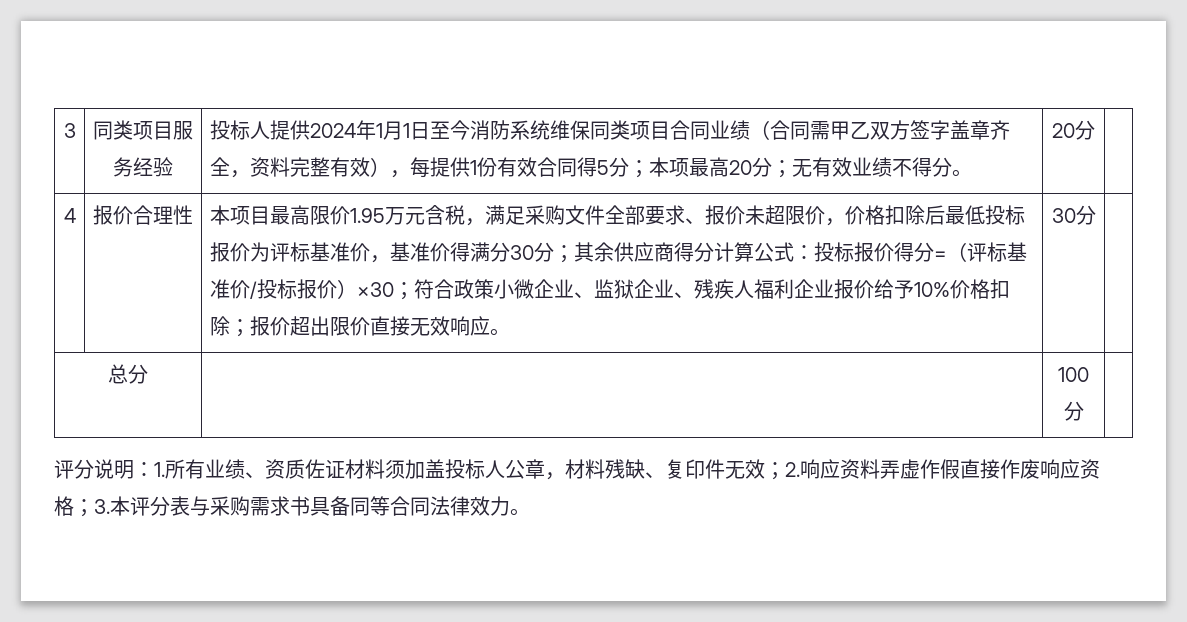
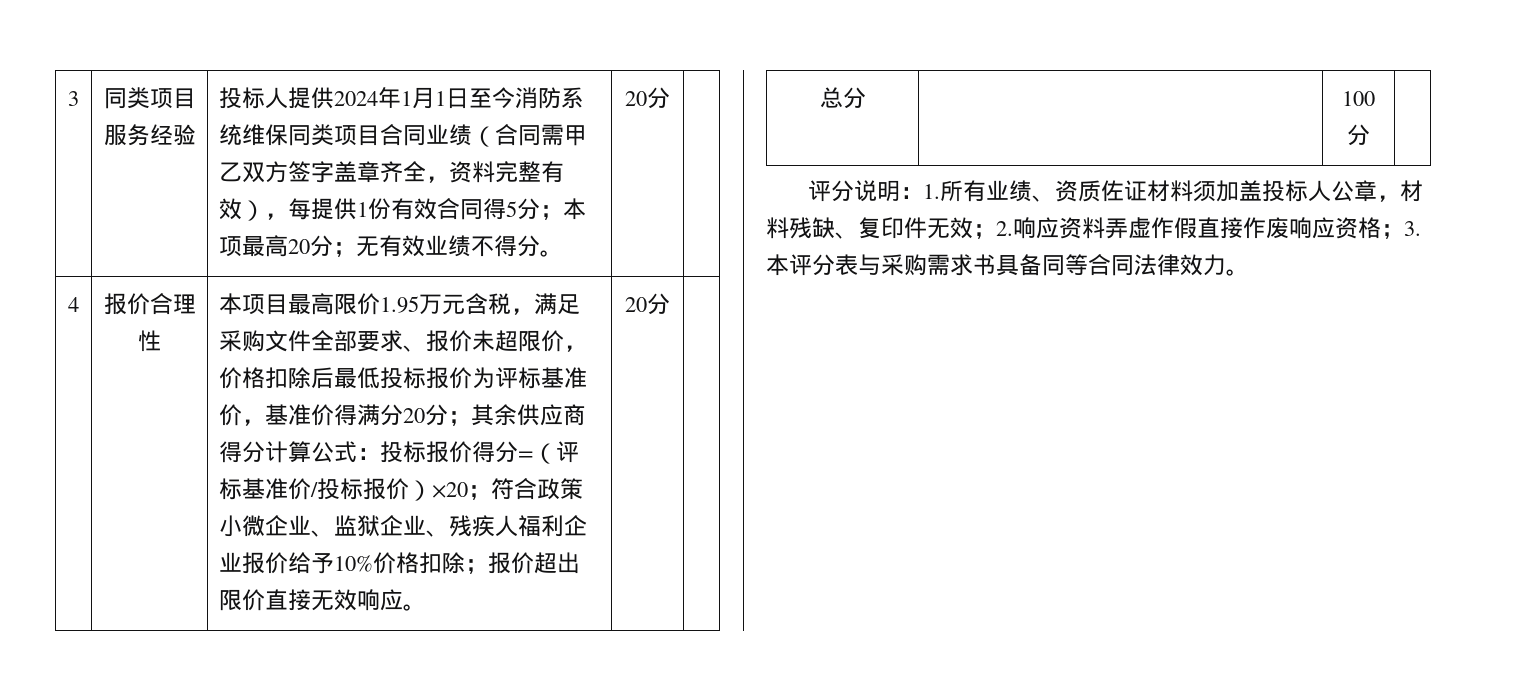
- 本项目最高限价1.95万元含税，满足采购文件全部要求、报价未超限价，价格扣除后最低投标报价为评标基准价，基准价得满分30分；
+ 本项目最高限价1.95万元含税，满足采购文件全部要求、报价未超限价，价格扣除后最低投标报价为评标基准价，基准价得满分20分；
- 投标报价得分=（评标基准价/投标报价）×30；
+ 投标报价得分=（评标基准价/投标报价）×20；
- 报价超出限价直接无效响应。 | 30分
+ 报价超出限价直接无效响应。 | 20分

